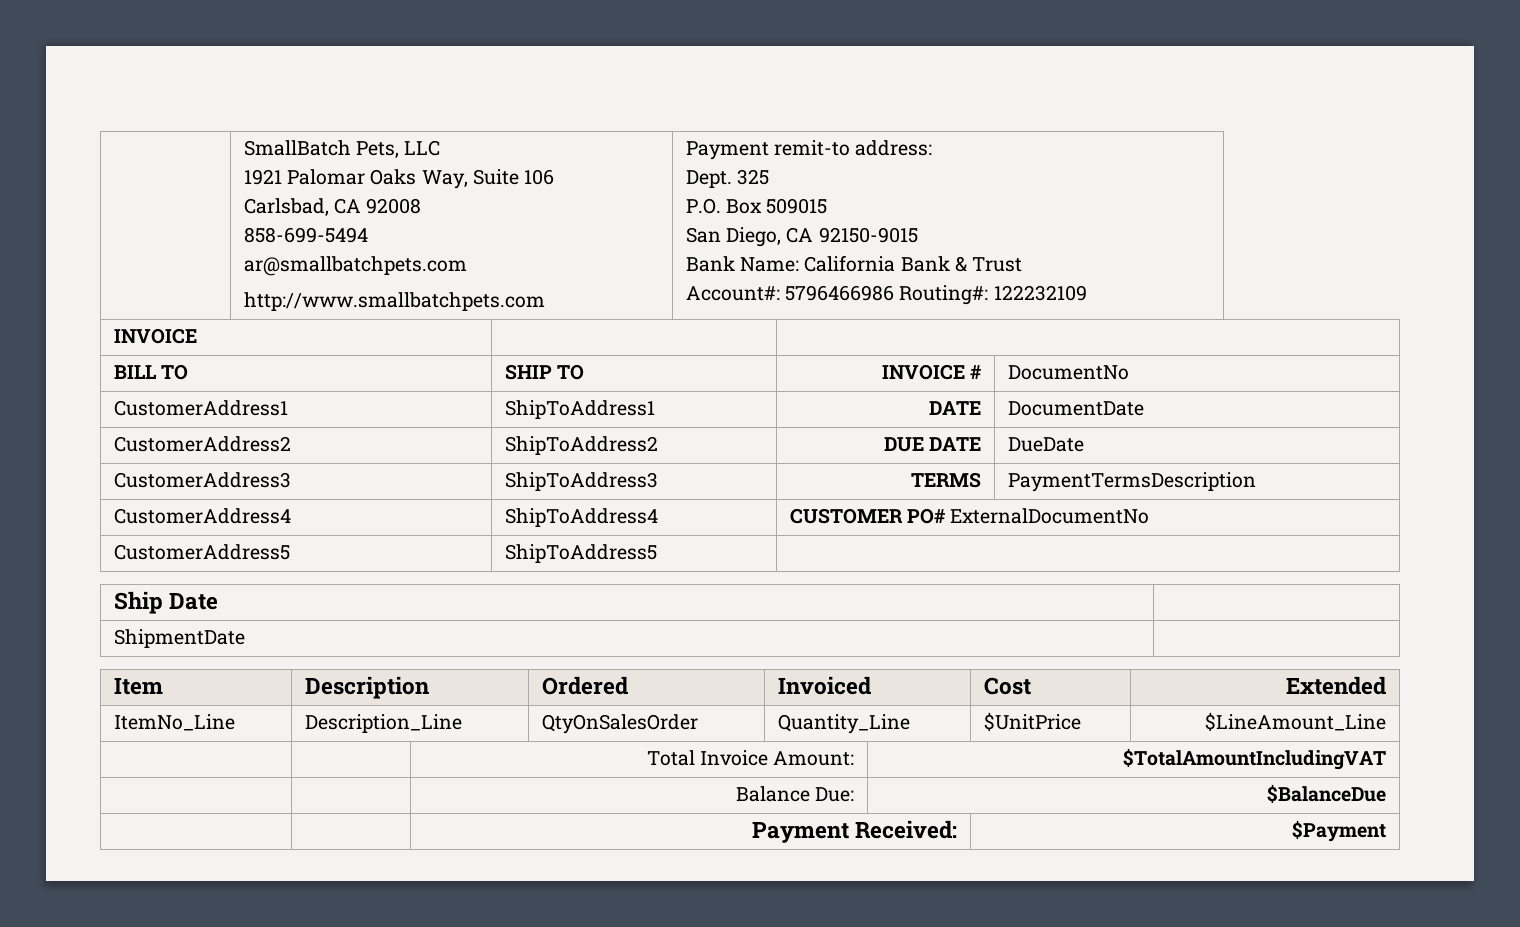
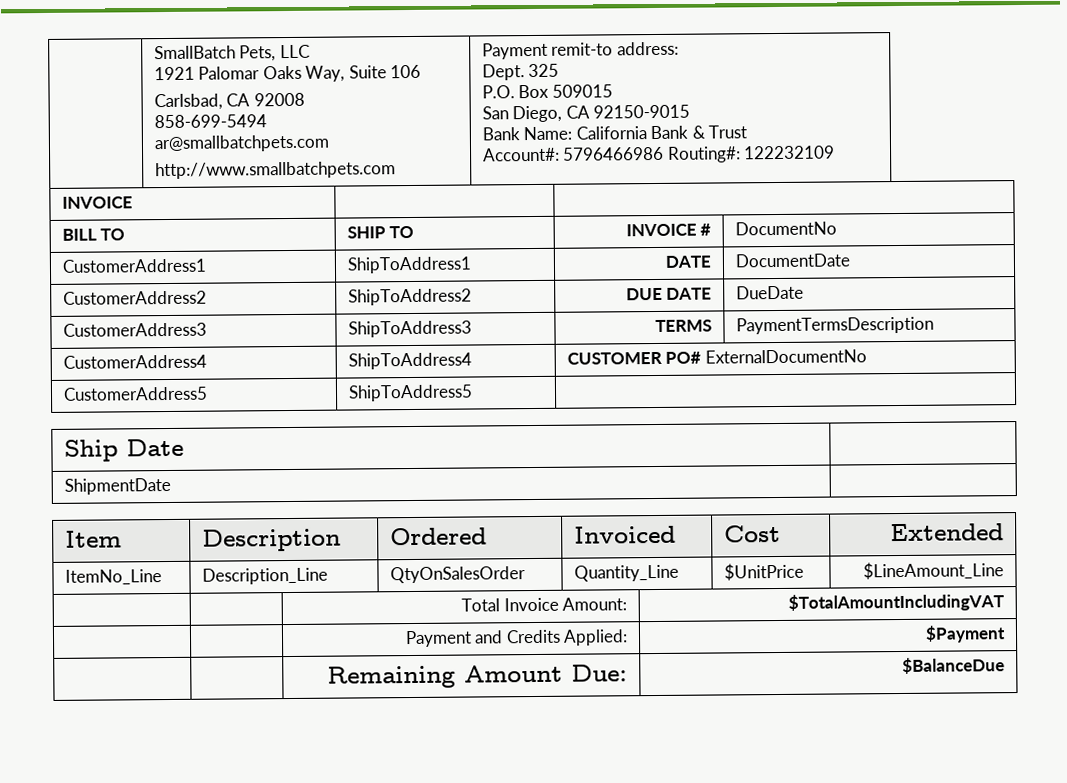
- | | Balance Due: | $BalanceDue
+ | | Payment and Credits Applied: | $Payment
+ | | Remaining Amount Due: | $BalanceDue
- | | Payment Received: | $Payment

